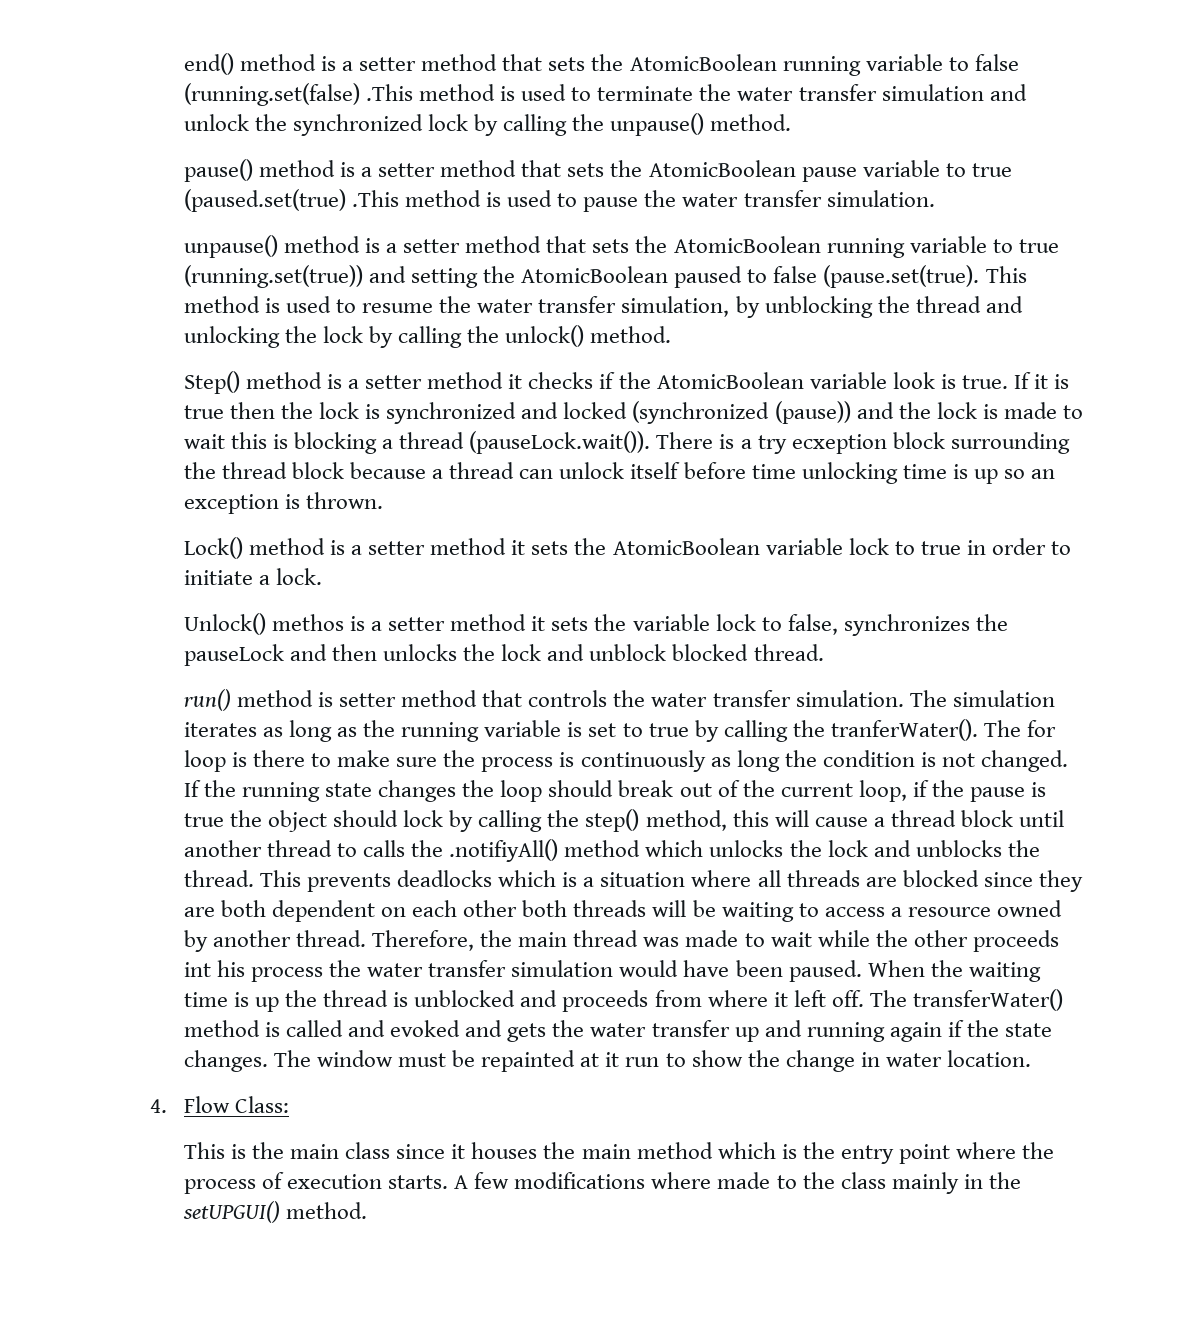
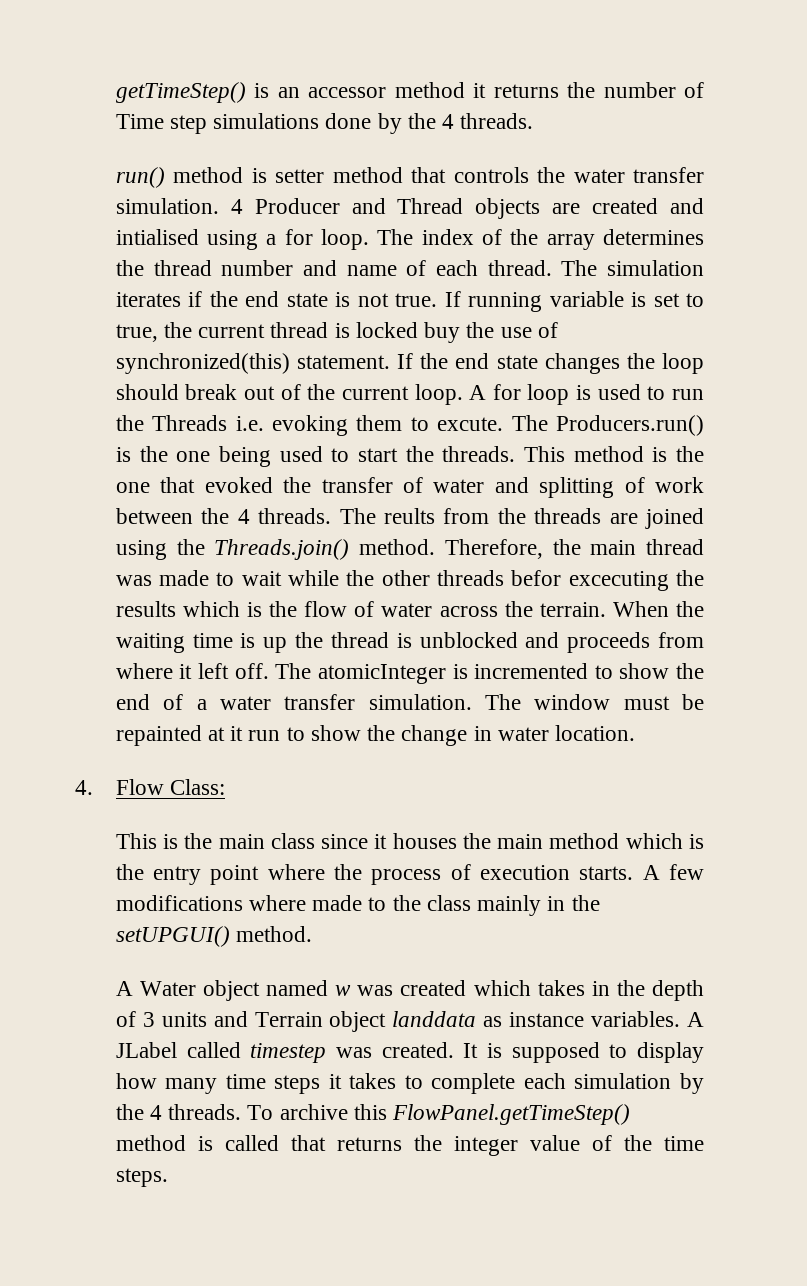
- end() method is a setter method that sets the AtomicBoolean running variable to false (running.set(false) .This method is used to terminate the water transfer simulation and unlock the synchronized lock by calling the unpause() method.
- pause() method is a setter method that sets the AtomicBoolean pause variable to true (paused.set(true) .This method is used to pause the water transfer simulation.
- unpause() method is a setter method that sets the AtomicBoolean running variable to true (running.set(true)) and setting the AtomicBoolean paused to false (pause.set(true). This method is used to resume the water transfer simulation, by unblocking the thread and unlocking the lock by calling the unlock() method.
- Step() method is a setter method it checks if the AtomicBoolean variable look is true. If it is true then the lock is synchronized and locked (synchronized (pause)) and the lock is made to wait this is blocking a thread (pauseLock.wait()). There is a try ecxeption block surrounding the thread block because a thread can unlock itself before time unlocking time is up so an exception is thrown.
- Lock() method is a setter method it sets the AtomicBoolean variable lock to true in order to initiate a lock.
- Unlock() methos is a setter method it sets the variable lock to false, synchronizes the pauseLock and then unlocks the lock and unblock blocked thread.
+ getTimeStep() is an accessor method it returns the number of Time step simulations done by the 4 threads.
- The simulation iterates as long as the running variable is set to true by calling the tranferWater(). The for loop is there to make sure the process is continuously as long the condition is not changed.
+ 4 Producer and Thread objects are created and intialised using a for loop. The index of the array determines the thread number and name of each thread. The simulation iterates if the end state is not true. If running variable is set to true, the current thread is locked buy the use of synchronized(this) statement.
- If the running state changes the loop should break out of the current loop, if the pause is true the object should lock by calling the step() method, this will cause a thread block until another thread to calls the .notifiyAll() method which unlocks the lock and unblocks the thread. This prevents deadlocks which is a situation where all threads are blocked since they are both dependent on each other both threads will be waiting to access a resource owned by another thread.
+ If the end state changes the loop should break out of the current loop. A for loop is used to run the Threads i.e. evoking them to excute. The Producers.run() is the one being used to start the threads. This method is the one that evoked the transfer of water and splitting of work between the 4 threads. The reults from the threads are joined using the Threads.join() method.
- Therefore, the main thread was made to wait while the other proceeds int his process the water transfer simulation would have been paused.
+ Therefore, the main thread was made to wait while the other threads befor excecuting the results which is the flow of water across the terrain.
- The transferWater() method is called and evoked and gets the water transfer up and running again if the state changes.
+ The atomicInteger is incremented to show the end of a water transfer simulation.
+ A Water object named w was created which takes in the depth of 3 units and Terrain object landdata as instance variables. A JLabel called timestep was created. It is supposed to display how many time steps it takes to complete each simulation by the 4 threads. To archive this FlowPanel.getTimeStep() method is called that returns the integer value of the time steps.

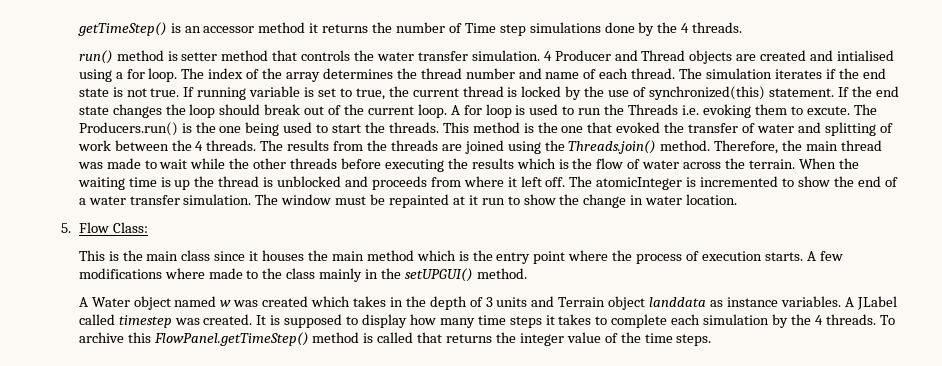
- If running variable is set to true, the current thread is locked buy the use of synchronized(this) statement.
+ If running variable is set to true, the current thread is locked by the use of synchronized(this) statement.
- The reults from the threads are joined using the Threads.join() method.
+ The results from the threads are joined using the Threads.join() method.
- Therefore, the main thread was made to wait while the other threads befor excecuting the results which is the flow of water across the terrain.
+ Therefore, the main thread was made to wait while the other threads before executing the results which is the flow of water across the terrain.
- 4. Flow Class:
+ 5. Flow Class:

